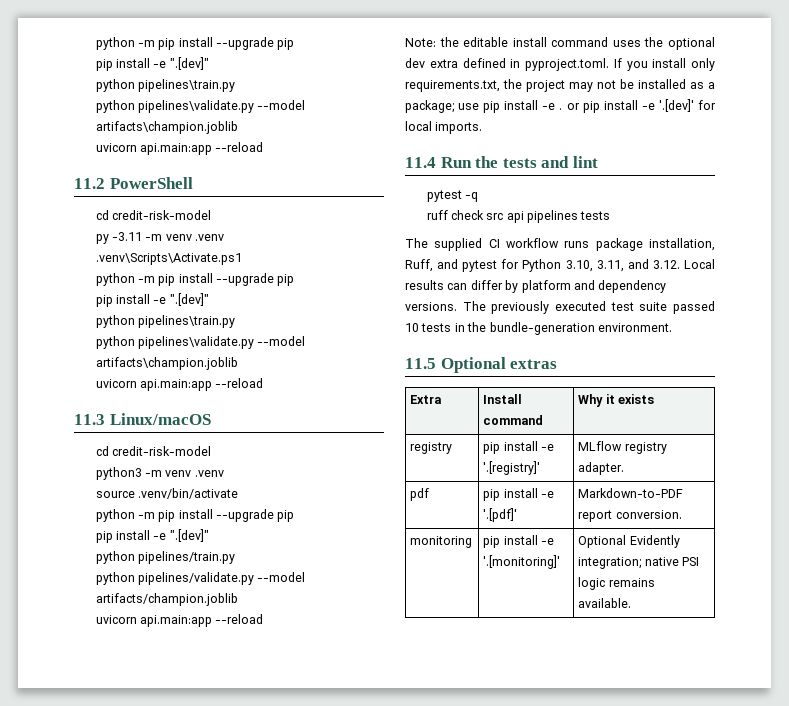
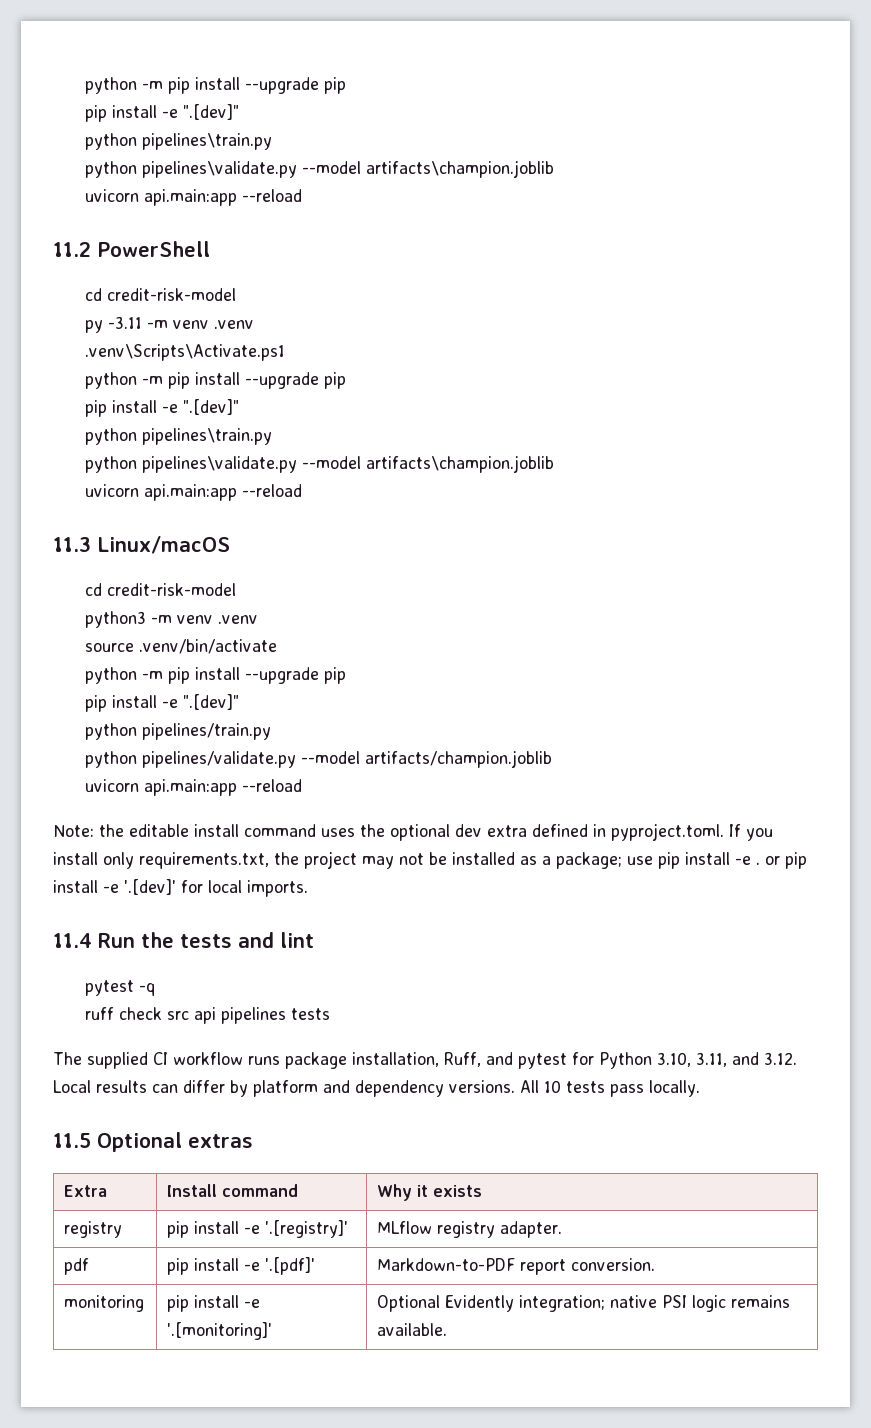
- The previously executed test suite passed 10 tests in the bundle-generation environment.
+ All 10 tests pass locally.

